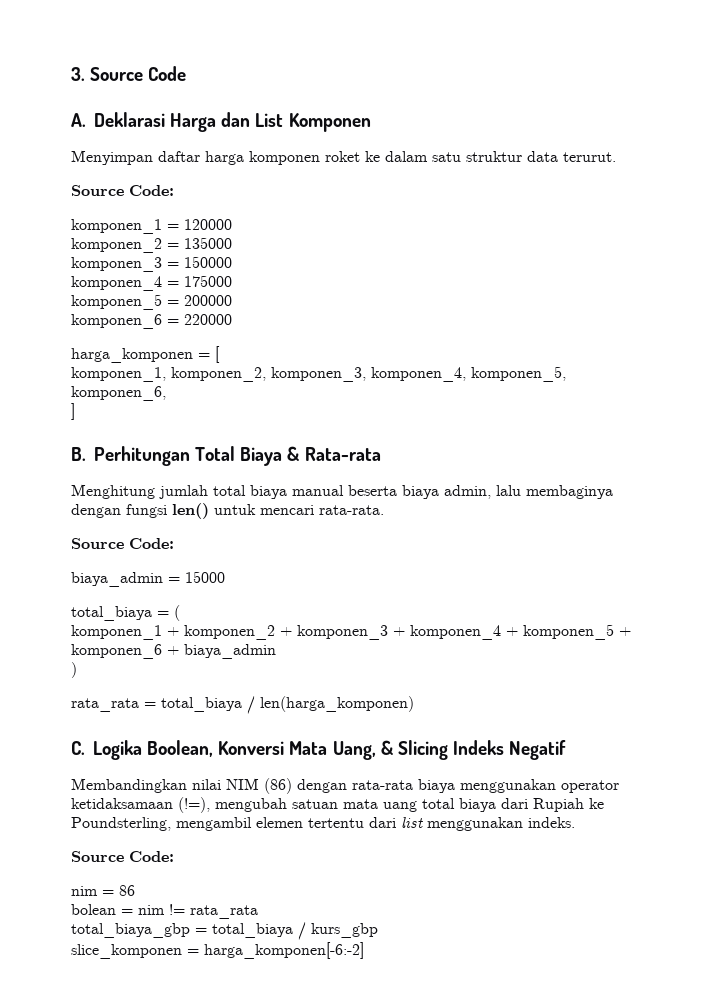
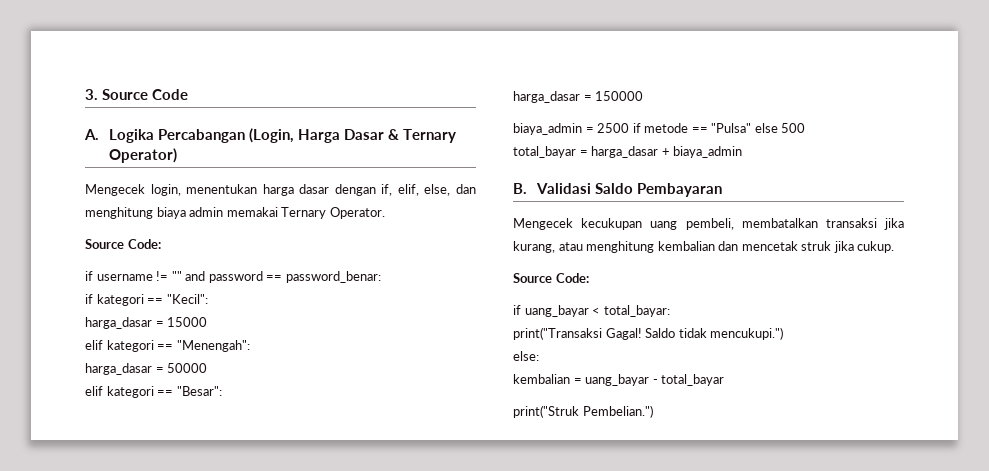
- A. Deklarasi Harga dan List Komponen
- Menyimpan daftar harga komponen roket ke dalam satu struktur data terurut.
+ A. Logika Percabangan (Login, Harga Dasar & Ternary Operator)
+ Mengecek login, menentukan harga dasar dengan if, elif, else, dan menghitung biaya admin memakai Ternary Operator.
  Source Code:
- komponen_1 = 120000
- komponen_2 = 135000
- komponen_3 = 150000
- komponen_4 = 175000
- komponen_5 = 200000
- komponen_6 = 220000
- harga_komponen = [
- komponen_1, komponen_2, komponen_3, komponen_4, komponen_5, komponen_6,
- ]
- B. Perhitungan Total Biaya & Rata-rata
- Menghitung jumlah total biaya manual beserta biaya admin, lalu membaginya dengan fungsi len() untuk mencari rata-rata.
+ if username != "" and password == password_benar:
+ if kategori == "Kecil":
+ harga_dasar = 15000
+ elif kategori == "Menengah":
+ harga_dasar = 50000
+ elif kategori == "Besar":
+ harga_dasar = 150000
+ biaya_admin = 2500 if metode == "Pulsa" else 500
+ total_bayar = harga_dasar + biaya_admin
+ B. Validasi Saldo Pembayaran
+ Mengecek kecukupan uang pembeli, membatalkan transaksi jika kurang, atau menghitung kembalian dan mencetak struk jika cukup.
  Source Code:
- biaya_admin = 15000
- total_biaya = (
- komponen_1 + komponen_2 + komponen_3 + komponen_4 + komponen_5 + komponen_6 + biaya_admin
- )
- rata_rata = total_biaya / len(harga_komponen)
- C. Logika Boolean, Konversi Mata Uang, & Slicing Indeks Negatif
- Membandingkan nilai NIM (86) dengan rata-rata biaya menggunakan operator ketidaksamaan (!=), mengubah satuan mata uang total biaya dari Rupiah ke Poundsterling, mengambil elemen tertentu dari list menggunakan indeks.
- Source Code:
- nim = 86
- bolean = nim != rata_rata
- total_biaya_gbp = total_biaya / kurs_gbp
- slice_komponen = harga_komponen[-6:-2]
+ if uang_bayar < total_bayar:
+ print("Transaksi Gagal! Saldo tidak mencukupi.")
+ else:
+ kembalian = uang_bayar - total_bayar
+ print("Struk Pembelian.")

